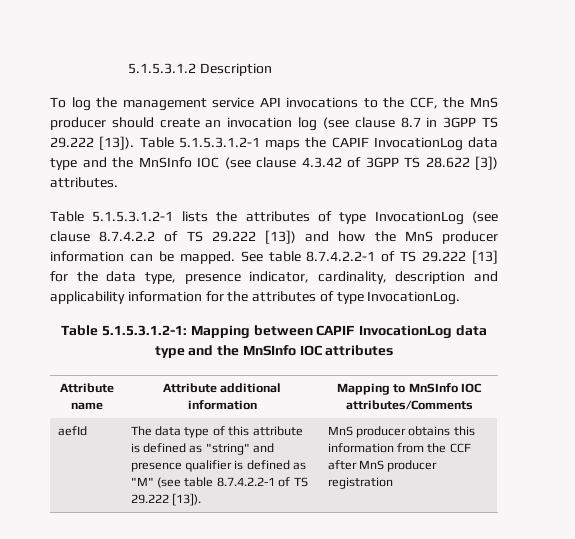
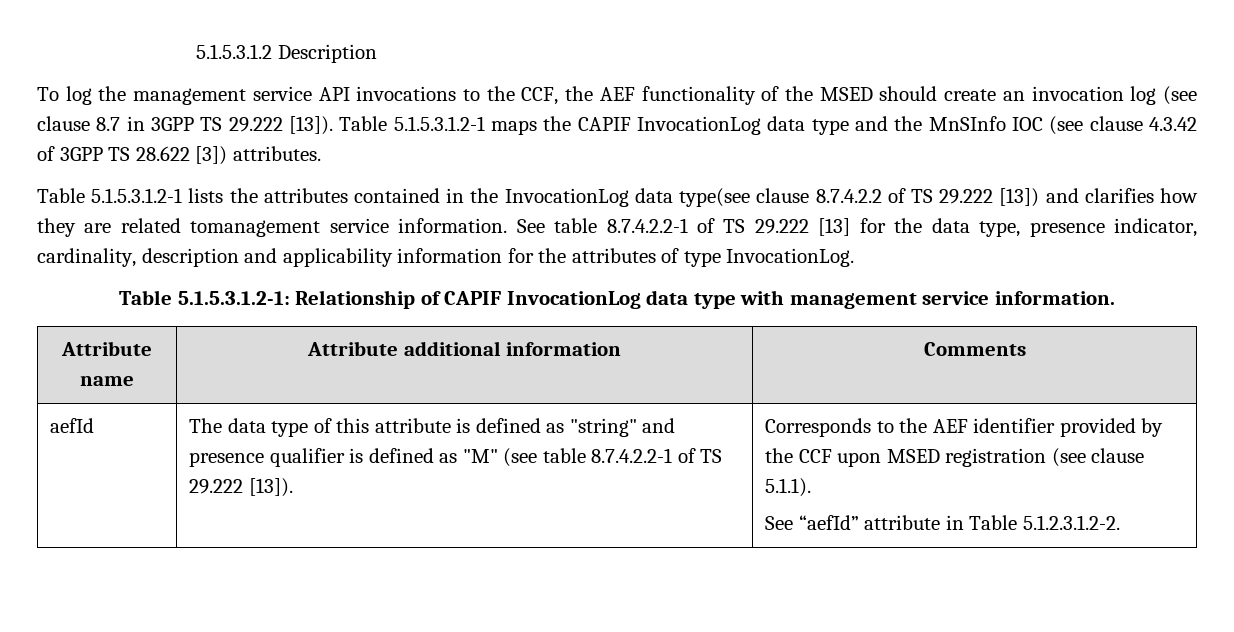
- To log the management service API invocations to the CCF, the MnS producer should create an invocation log (see clause 8.7 in 3GPP TS 29.222 [13]).
+ To log the management service API invocations to the CCF, the AEF functionality of the MSED should create an invocation log (see clause 8.7 in 3GPP TS 29.222 [13]).
- Table 5.1.5.3.1.2-1 lists the attributes of type InvocationLog (see clause 8.7.4.2.2 of TS 29.222 [13]) and how the MnS producer information can be mapped.
+ Table 5.1.5.3.1.2-1 lists the attributes contained in the InvocationLog data type(see clause 8.7.4.2.2 of TS 29.222 [13]) and clarifies how they are related tomanagement service information.
- Table 5.1.5.3.1.2-1: Mapping between CAPIF InvocationLog data type and the MnSInfo IOC attributes
+ Table 5.1.5.3.1.2-1: Relationship of CAPIF InvocationLog data type with management service information.
- Attribute name | Attribute additional information | Mapping to MnSInfo IOC attributes/Comments
+ Attribute name | Attribute additional information | Comments
- MnS producer obtains this information from the CCF after MnS producer registration
+ Corresponds to the AEF identifier provided by the CCF upon MSED registration (see clause 5.1.1).
+ See “aefId” attribute in Table 5.1.2.3.1.2-2.

